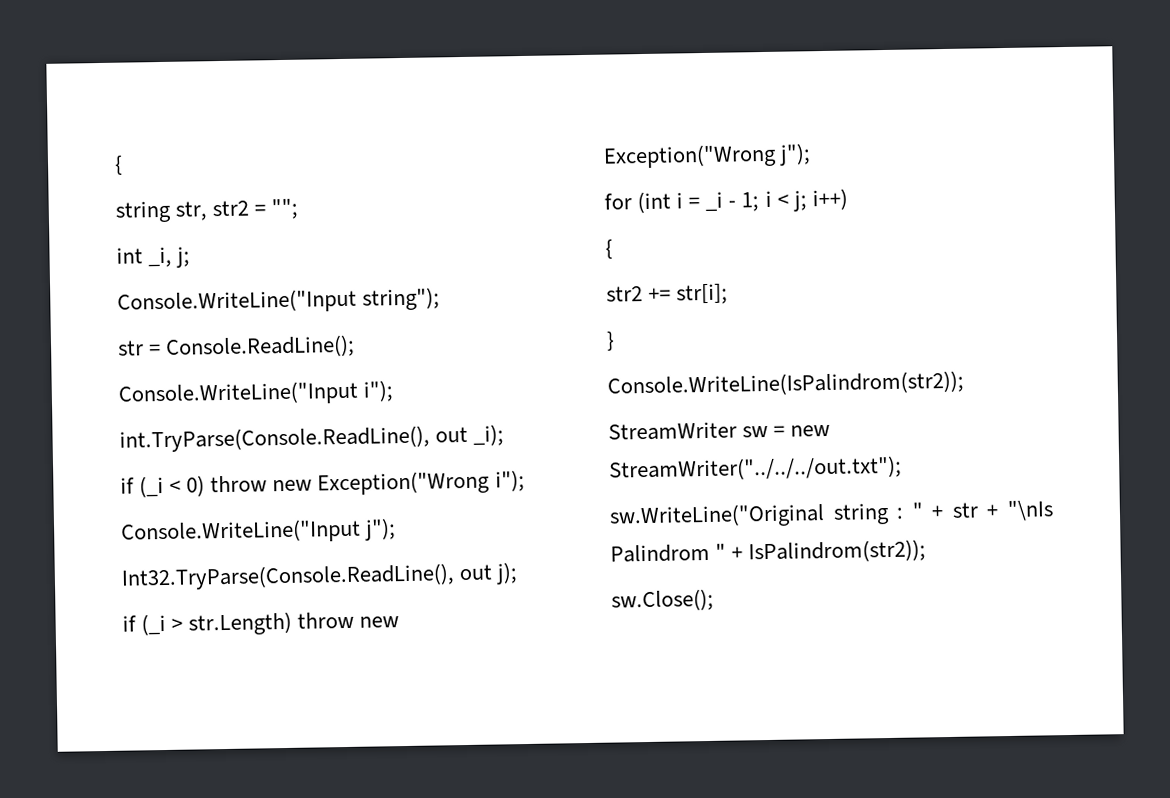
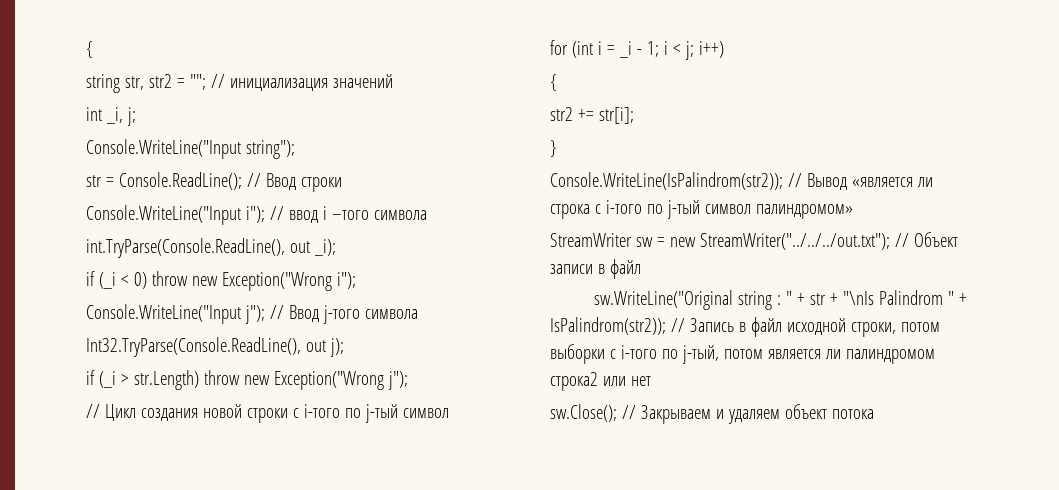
- string str, str2 = "";
+ string str, str2 = ""; // инициализация значений
- str = Console.ReadLine();
+ str = Console.ReadLine(); // Ввод строки
- Console.WriteLine("Input i");
+ Console.WriteLine("Input i"); // ввод i –того символа
- Console.WriteLine("Input j");
+ Console.WriteLine("Input j"); // Ввод j-того символа
+ // Цикл создания новой строки с i-того по j-тый символ
- Console.WriteLine(IsPalindrom(str2));
+ Console.WriteLine(IsPalindrom(str2)); // Вывод «является ли строка с i-того по j-тый символ палиндромом»
- StreamWriter sw = new StreamWriter("../../../out.txt");
+ StreamWriter sw = new StreamWriter("../../../out.txt"); // Объект записи в файл
- sw.WriteLine("Original string : " + str + "\nIs Palindrom " + IsPalindrom(str2));
- sw.Close();
+ sw.WriteLine("Original string : " + str + "\nIs Palindrom " + IsPalindrom(str2)); // Запись в файл исходной строки, потом выборки с i-того по j-тый, потом является ли палиндромом строка2 или нет
+ sw.Close(); // Закрываем и удаляем объект потока

